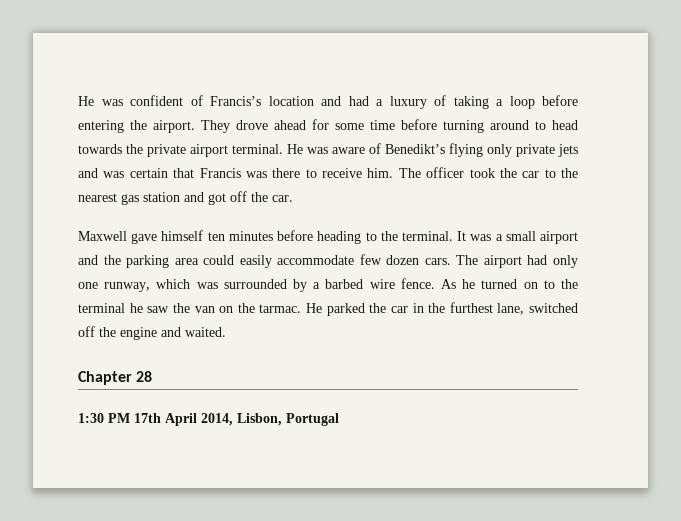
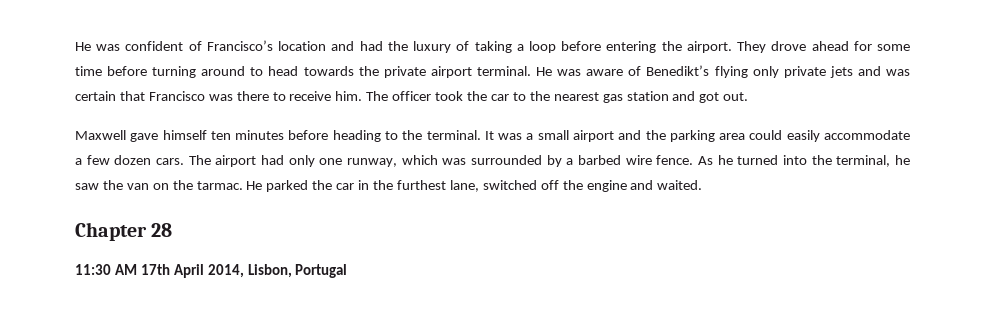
- He was confident of Francis’s location and had a luxury of taking a loop before entering the airport.
+ He was confident of Francisco’s location and had the luxury of taking a loop before entering the airport.
- He was aware of Benedikt’s flying only private jets and was certain that Francis was there to receive him.
+ He was aware of Benedikt’s flying only private jets and was certain that Francisco was there to receive him.
- The officer took the car to the nearest gas station and got off the car.
+ The officer took the car to the nearest gas station and got out.
- It was a small airport and the parking area could easily accommodate few dozen cars.
+ It was a small airport and the parking area could easily accommodate a few dozen cars.
- As he turned on to the terminal he saw the van on the tarmac.
+ As he turned into the terminal, he saw the van on the tarmac.
- 1:30 PM 17th April 2014, Lisbon, Portugal
+ 11:30 AM 17th April 2014, Lisbon, Portugal

